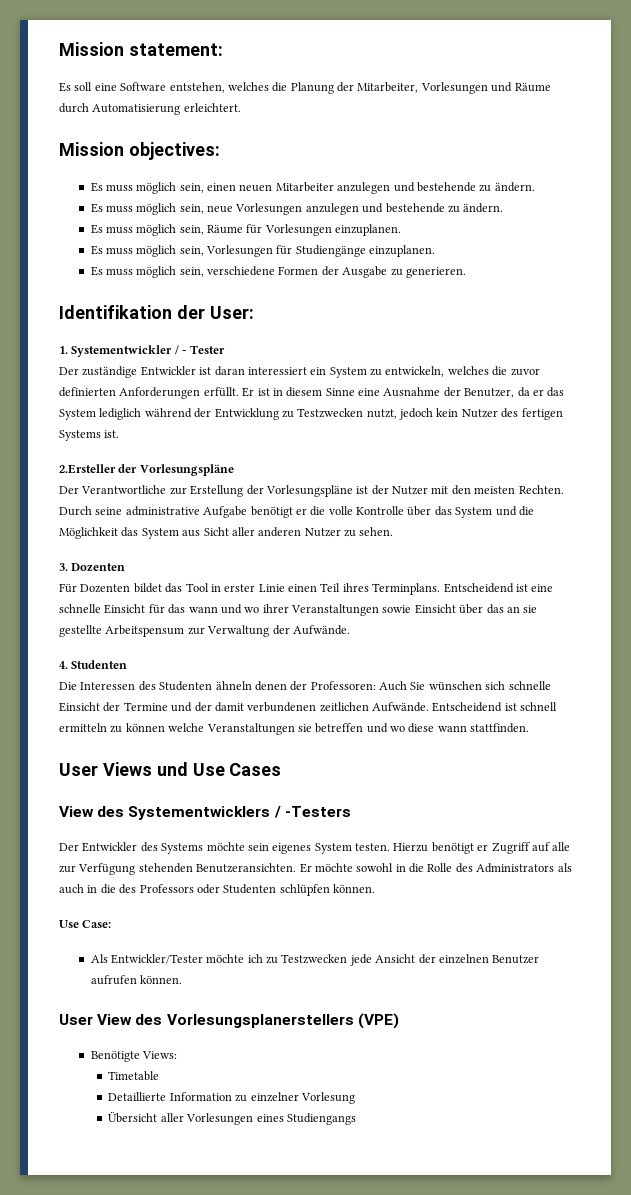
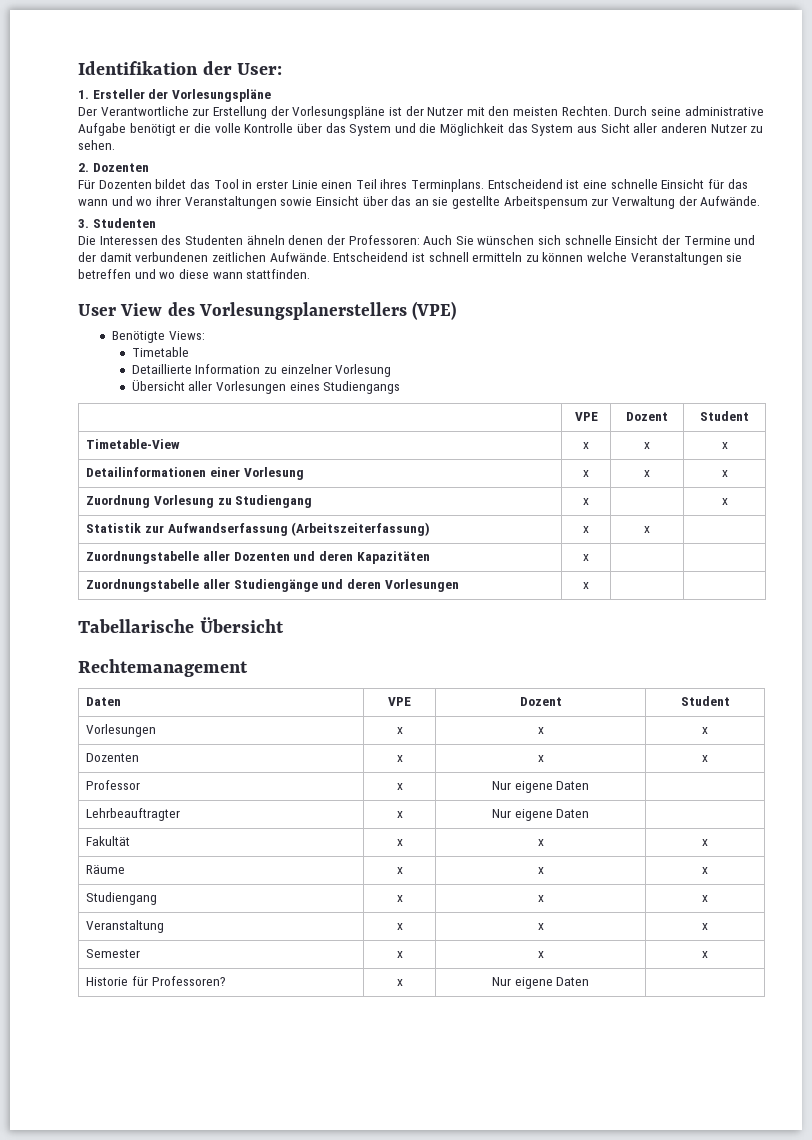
- Mission statement:
- Es soll eine Software entstehen, welches die Planung der Mitarbeiter, Vorlesungen und Räume durch Automatisierung erleichtert.
- Mission objectives:
- Es muss möglich sein, einen neuen Mitarbeiter anzulegen und bestehende zu ändern.
- Es muss möglich sein, neue Vorlesungen anzulegen und bestehende zu ändern.
- Es muss möglich sein, Räume für Vorlesungen einzuplanen.
- Es muss möglich sein, Vorlesungen für Studiengänge einzuplanen.
- Es muss möglich sein, verschiedene Formen der Ausgabe zu generieren.
  Identifikation der User:
- 1. Systementwickler / - Tester
- Der zuständige Entwickler ist daran interessiert ein System zu entwickeln, welches die zuvor definierten Anforderungen erfüllt. Er ist in diesem Sinne eine Ausnahme der Benutzer, da er das System lediglich während der Entwicklung zu Testzwecken nutzt, jedoch kein Nutzer des fertigen Systems ist.
- 2.Ersteller der Vorlesungspläne
+ 1. Ersteller der Vorlesungspläne
- 3. Dozenten
+ 2. Dozenten
- 4. Studenten
+ 3. Studenten
- User Views und Use Cases
- View des Systementwicklers / -Testers
- Der Entwickler des Systems möchte sein eigenes System testen. Hierzu benötigt er Zugriff auf alle zur Verfügung stehenden Benutzeransichten. Er möchte sowohl in die Rolle des Administrators als auch in die des Professors oder Studenten schlüpfen können.
- Use Case:
- Als Entwickler/Tester möchte ich zu Testzwecken jede Ansicht der einzelnen Benutzer aufrufen können.
  Übersicht aller Vorlesungen eines Studiengangs
+ | VPE | Dozent | Student
+ Timetable-View | x | x | x
+ Detailinformationen einer Vorlesung | x | x | x
+ Zuordnung Vorlesung zu Studiengang | x | | x
+ Statistik zur Aufwandserfassung (Arbeitszeiterfassung) | x | x |
+ Zuordnungstabelle aller Dozenten und deren Kapazitäten | x | |
+ Zuordnungstabelle aller Studiengänge und deren Vorlesungen | x | |
+ Tabellarische Übersicht
+ Rechtemanagement
+ Daten | VPE | Dozent | Student
+ Vorlesungen | x | x | x
+ Dozenten | x | x | x
+ Professor | x | Nur eigene Daten |
+ Lehrbeauftragter | x | Nur eigene Daten |
+ Fakultät | x | x | x
+ Räume | x | x | x
+ Studiengang | x | x | x
+ Veranstaltung | x | x | x
+ Semester | x | x | x
+ Historie für Professoren? | x | Nur eigene Daten |

